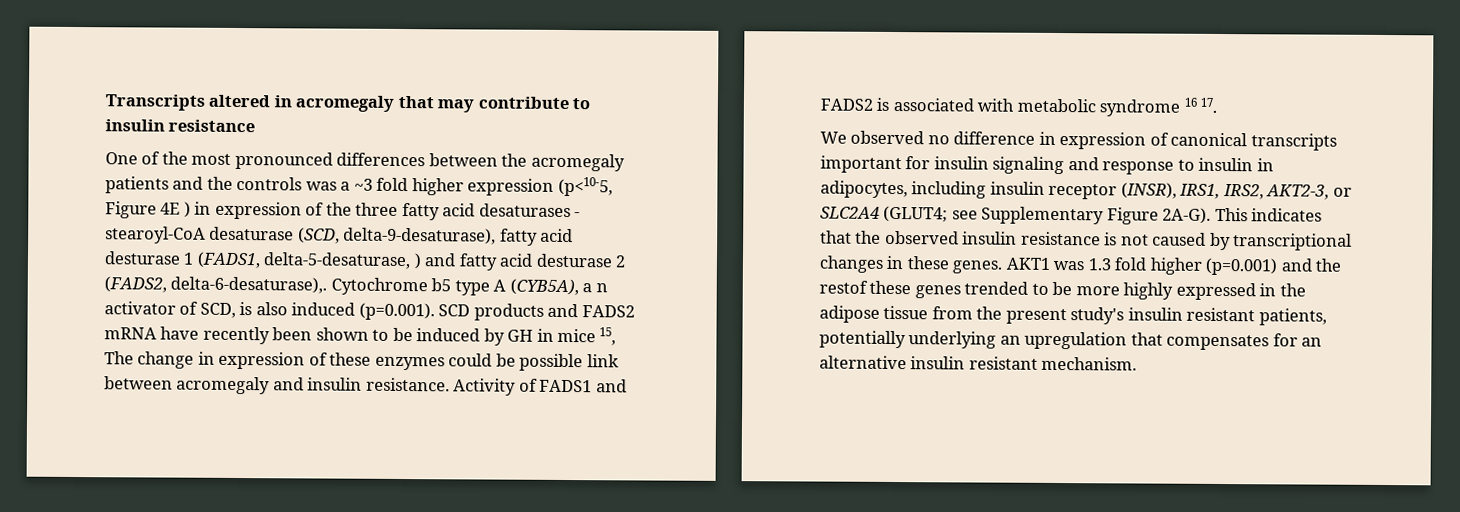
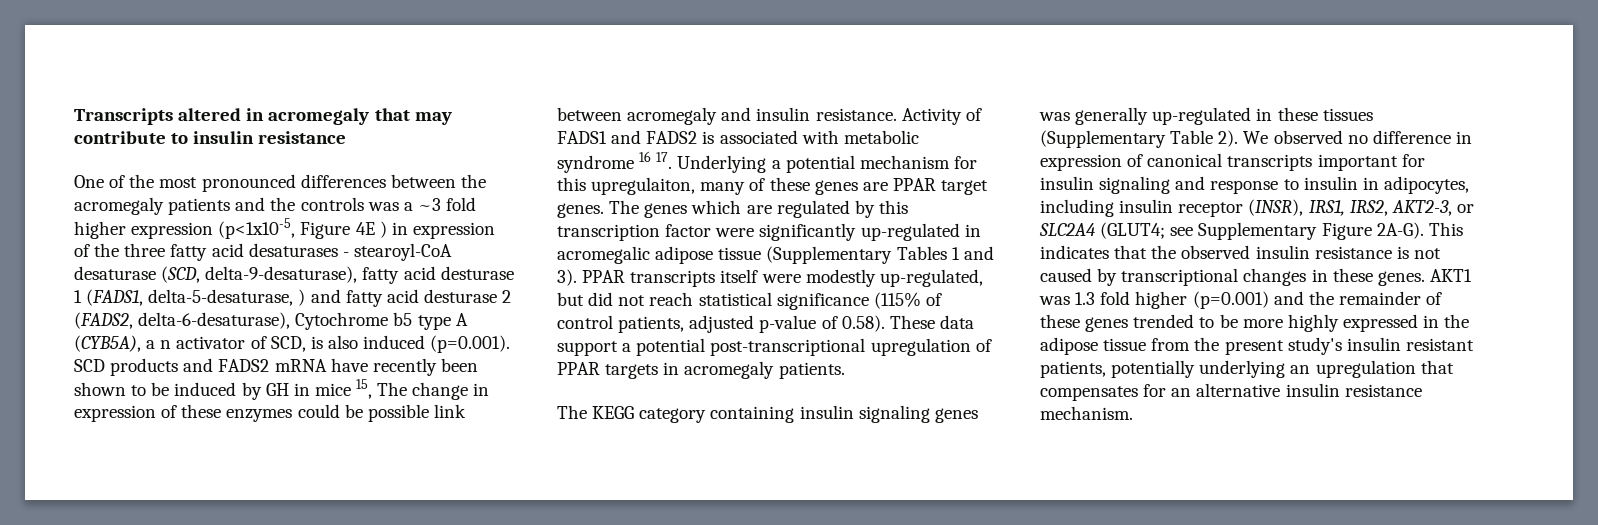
- One of the most pronounced differences between the acromegaly patients and the controls was a ~3 fold higher expression (p<10-5, Figure 4E ) in expression of the three fatty acid desaturases - stearoyl-CoA desaturase (SCD, delta-9-desaturase), fatty acid desturase 1 (FADS1, delta-5-desaturase, ) and fatty acid desturase 2 (FADS2, delta-6-desaturase),. Cytochrome b5 type A (CYB5A), a n activator of SCD, is also induced (p=0.001). SCD products and FADS2 mRNA have recently been shown to be induced by GH in mice 15, The change in expression of these enzymes could be possible link between acromegaly and insulin resistance.
+ One of the most pronounced differences between the acromegaly patients and the controls was a ~3 fold higher expression (p<1x10-5, Figure 4E ) in expression of the three fatty acid desaturases - stearoyl-CoA desaturase (SCD, delta-9-desaturase), fatty acid desturase 1 (FADS1, delta-5-desaturase, ) and fatty acid desturase 2 (FADS2, delta-6-desaturase), Cytochrome b5 type A (CYB5A), a n activator of SCD, is also induced (p=0.001). SCD products and FADS2 mRNA have recently been shown to be induced by GH in mice 15, The change in expression of these enzymes could be possible link between acromegaly and insulin resistance.
- Activity of FADS1 and FADS2 is associated with metabolic syndrome 16 17.
- We observed no difference in expression of canonical transcripts important for insulin signaling and response to insulin in adipocytes, including insulin receptor (INSR), IRS1, IRS2, AKT2-3, or SLC2A4 (GLUT4; see Supplementary Figure 2A-G).
+ Activity of FADS1 and FADS2 is associated with metabolic syndrome 16 17. Underlying a potential mechanism for this upregulaiton, many of these genes are PPAR target genes. The genes which are regulated by this transcription factor were significantly up-regulated in acromegalic adipose tissue (Supplementary Tables 1 and 3). PPAR transcripts itself were modestly up-regulated, but did not reach statistical significance (115% of control patients, adjusted p-value of 0.58). These data support a potential post-transcriptional upregulation of PPAR targets in acromegaly patients.
+ The KEGG category containing insulin signaling genes was generally up-regulated in these tissues (Supplementary Table 2). We observed no difference in expression of canonical transcripts important for insulin signaling and response to insulin in adipocytes, including insulin receptor (INSR), IRS1, IRS2, AKT2-3, or SLC2A4 (GLUT4; see Supplementary Figure 2A-G).
- AKT1 was 1.3 fold higher (p=0.001) and the restof these genes trended to be more highly expressed in the adipose tissue from the present study's insulin resistant patients, potentially underlying an upregulation that compensates for an alternative insulin resistant mechanism.
+ AKT1 was 1.3 fold higher (p=0.001) and the remainder of these genes trended to be more highly expressed in the adipose tissue from the present study's insulin resistant patients, potentially underlying an upregulation that compensates for an alternative insulin resistance mechanism.

